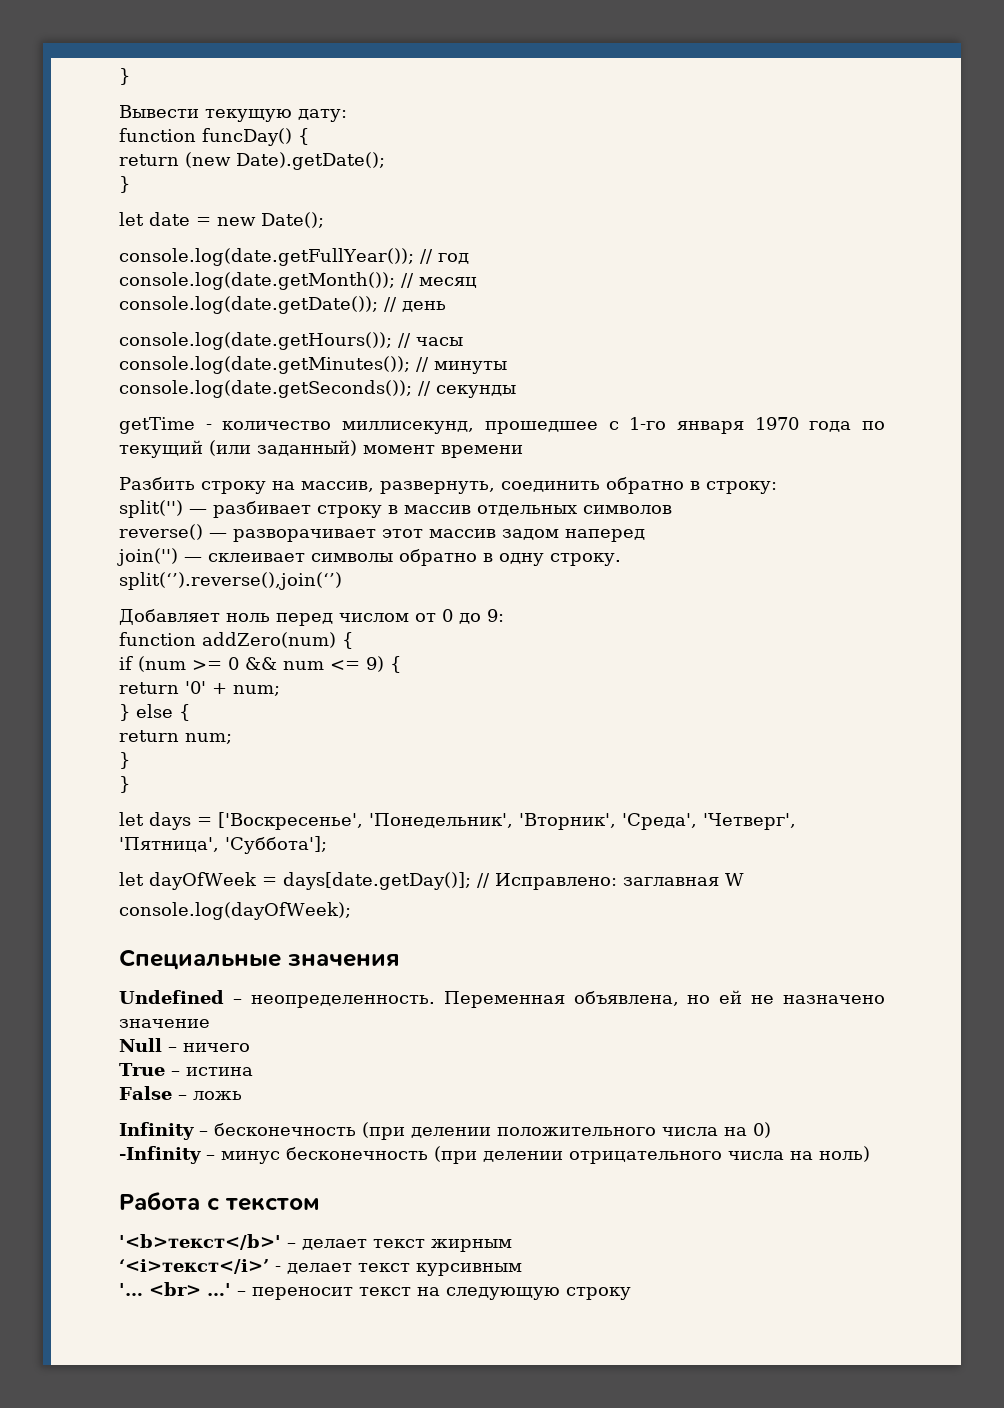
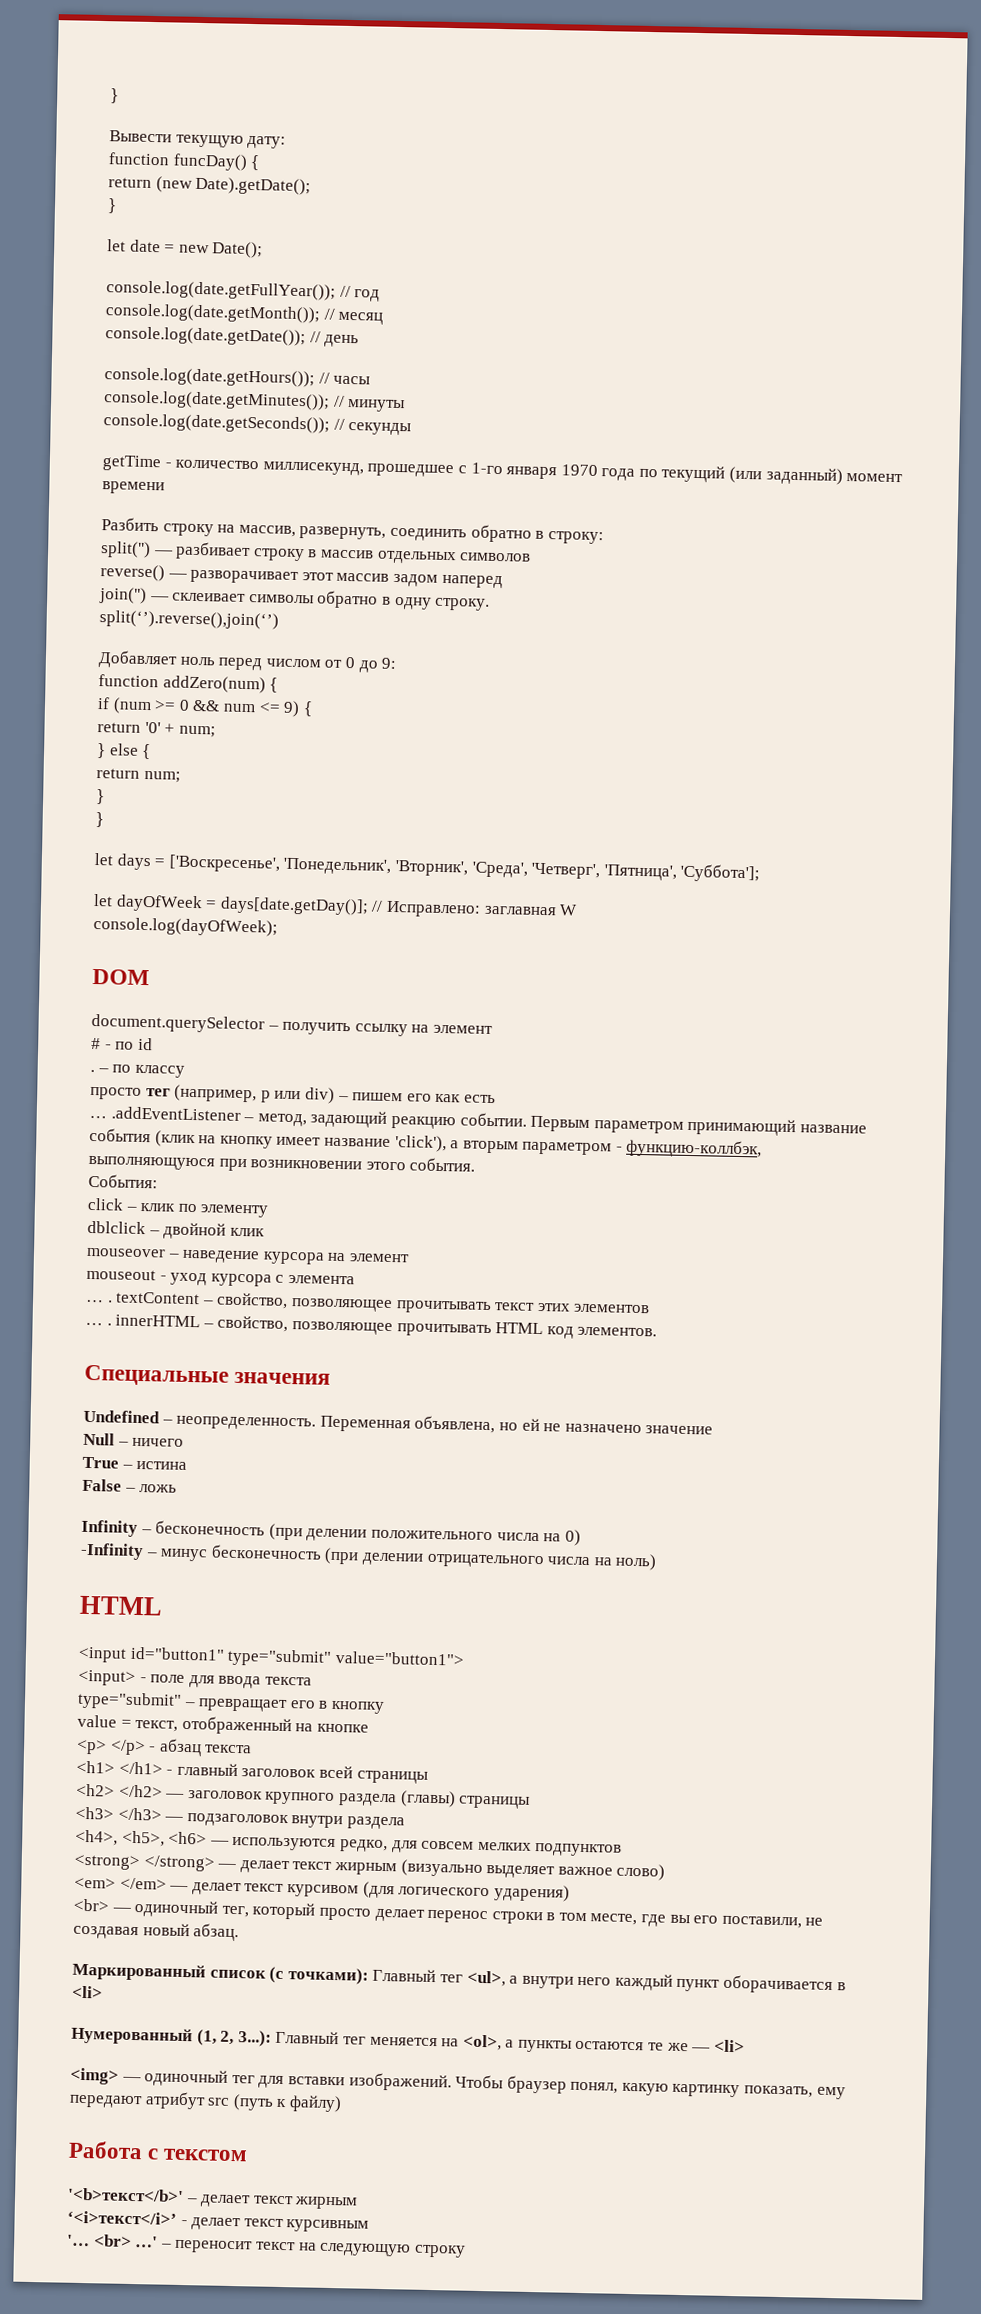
+ DOM
+ document.querySelector – получить ссылку на элемент
+ # - по id
+ . – по классу
+ просто тег (например, p или div) – пишем его как есть
+ … .addEventListener – метод, задающий реакцию событии. Первым параметром принимающий название события (клик на кнопку имеет название 'click'), а вторым параметром - функцию-коллбэк, выполняющуюся при возникновении этого события.
+ События:
+ click – клик по элементу
+ dblclick – двойной клик
+ mouseover – наведение курсора на элемент
+ mouseout - уход курсора с элемента
+ … . textContent – свойство, позволяющее прочитывать текст этих элементов
+ … . innerHTML – свойство, позволяющее прочитывать HTML код элементов.
  -Infinity – минус бесконечность (при делении отрицательного числа на ноль)
+ HTML
+ <input id="button1" type="submit" value="button1">
+ <input> - поле для ввода текста
+ type="submit" – превращает его в кнопку
+ value = текст, отображенный на кнопке
+ <p> </p> - абзац текста
+ <h1> </h1> - главный заголовок всей страницы
+ <h2> </h2> — заголовок крупного раздела (главы) страницы
+ <h3> </h3> — подзаголовок внутри раздела
+ <h4>, <h5>, <h6> — используются редко, для совсем мелких подпунктов
+ <strong> </strong> — делает текст жирным (визуально выделяет важное слово)
+ <em> </em> — делает текст курсивом (для логического ударения)
+ <br> — одиночный тег, который просто делает перенос строки в том месте, где вы его поставили, не создавая новый абзац.
+ Маркированный список (с точками): Главный тег <ul>, а внутри него каждый пункт оборачивается в <li>
+ Нумерованный (1, 2, 3...): Главный тег меняется на <ol>, а пункты остаются те же — <li>
+ <img> — одиночный тег для вставки изображений. Чтобы браузер понял, какую картинку показать, ему передают атрибут src (путь к файлу)

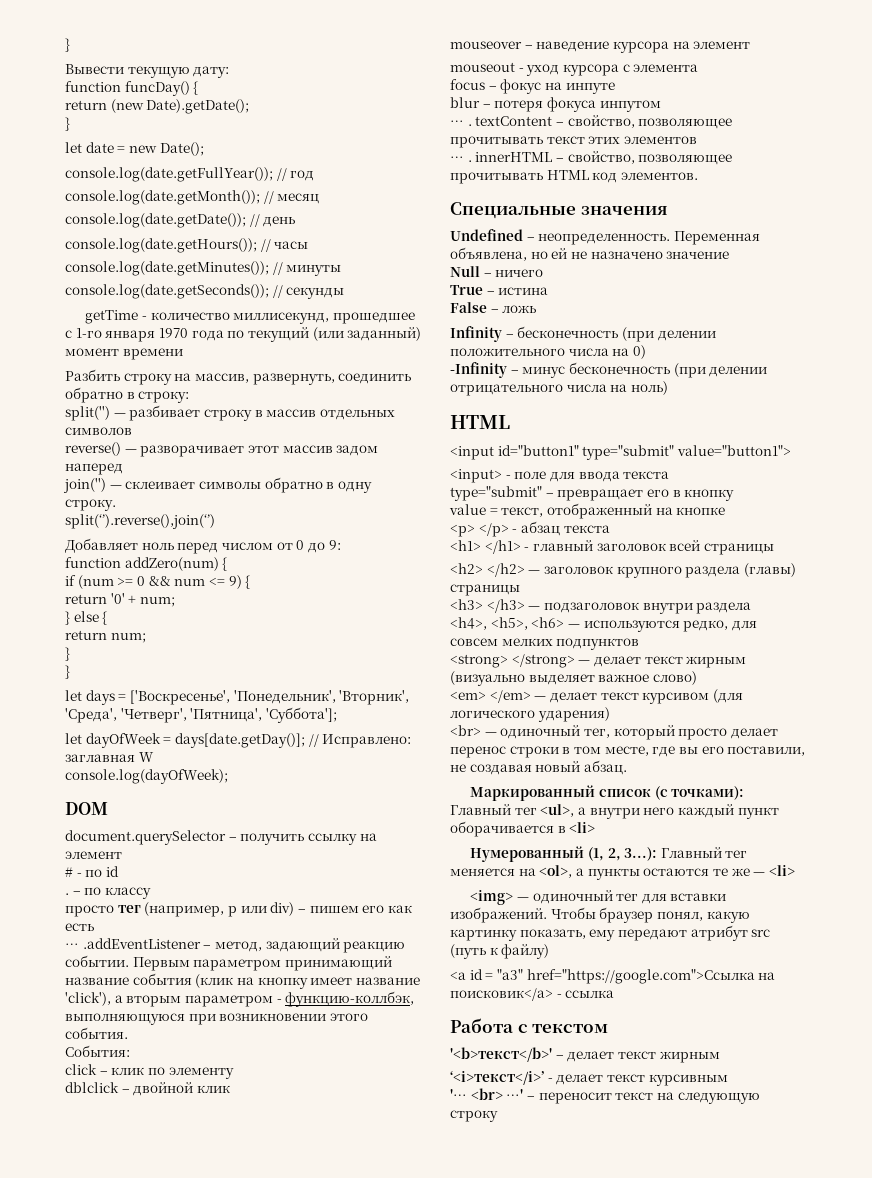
+ focus – фокус на инпуте
+ blur – потеря фокуса инпутом
+ <a id = "a3" href="https://google.com">Ссылка на поисковик</a> - ссылка

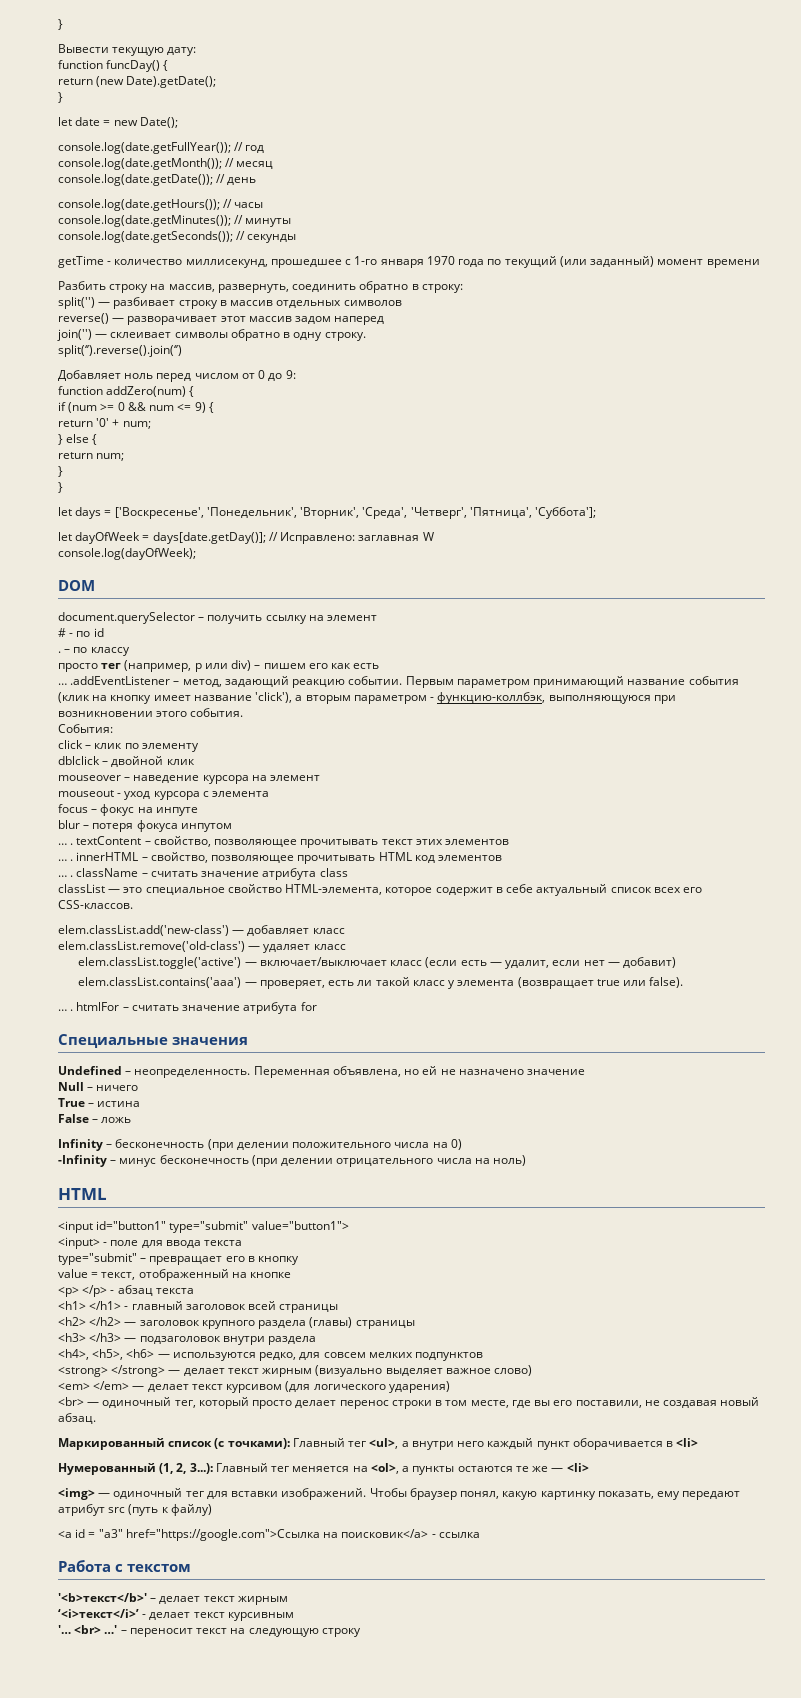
- split(‘’).reverse(),join(‘’)
+ split(‘’).reverse().join(‘’)
- … . innerHTML – свойство, позволяющее прочитывать HTML код элементов.
+ … . innerHTML – свойство, позволяющее прочитывать HTML код элементов
+ … . className – считать значение атрибута class
+ classList — это специальное свойство HTML-элемента, которое содержит в себе актуальный список всех его CSS-классов.
+ elem.classList.add('new-class') — добавляет класс
+ elem.classList.remove('old-class') — удаляет класс
+ elem.classList.toggle('active') — включает/выключает класс (если есть — удалит, если нет — добавит)
+ elem.classList.contains('aaa') — проверяет, есть ли такой класс у элемента (возвращает true или false).
+ … . htmlFor – считать значение атрибута for

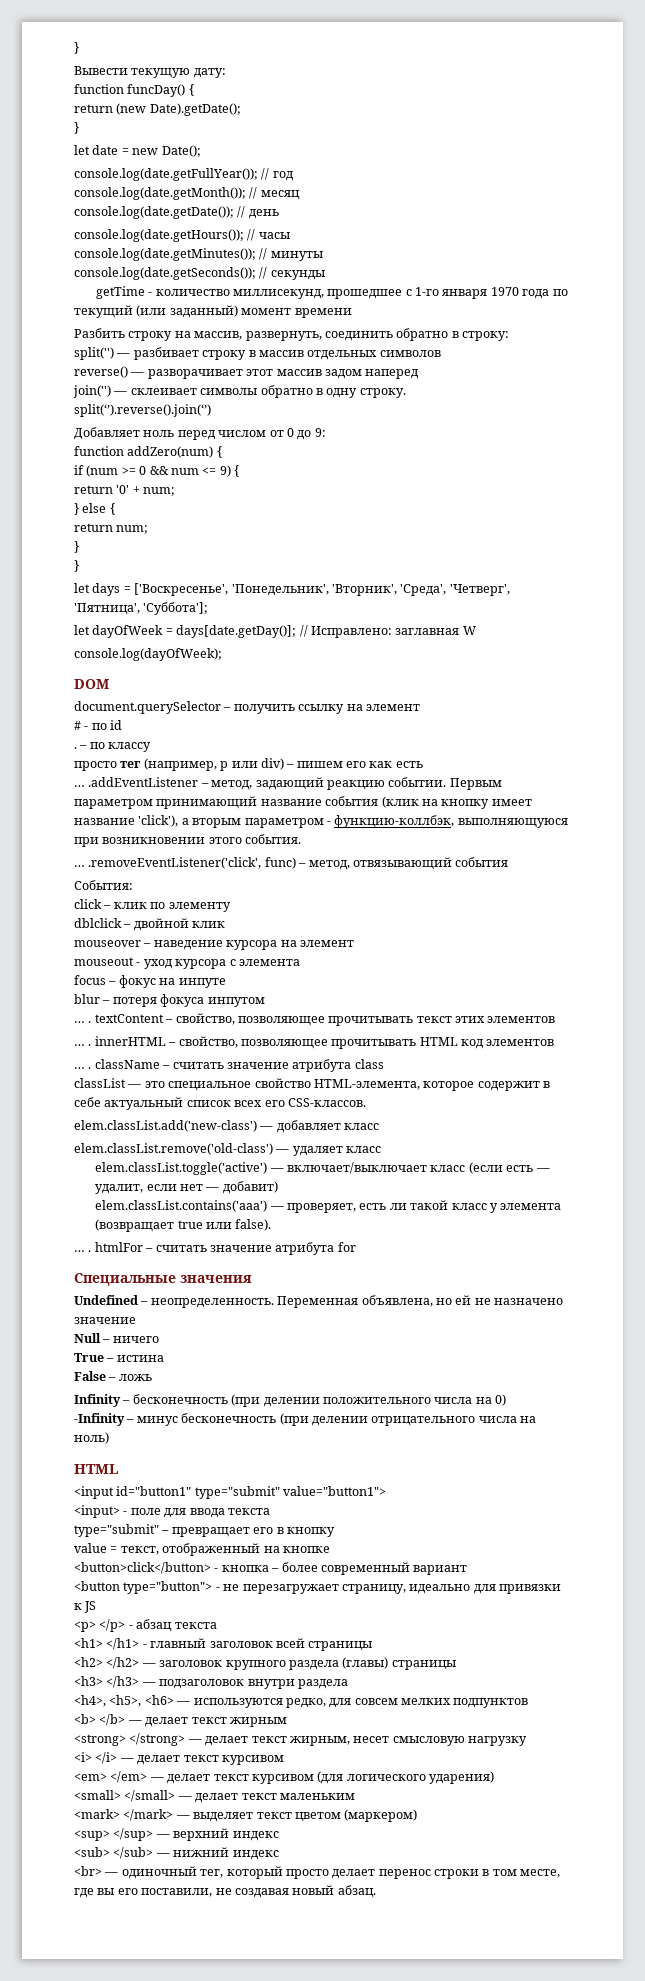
+ … .removeEventListener('click', func) – метод, отвязывающий события
+ <button>click</button> - кнопка – более современный вариант
+ <button type="button"> - не перезагружает страницу, идеально для привязки к JS
+ <b> </b> — делает текст жирным
- <strong> </strong> — делает текст жирным (визуально выделяет важное слово)
+ <strong> </strong> — делает текст жирным, несет смысловую нагрузку
+ <i> </i> — делает текст курсивом
+ <small> </small> — делает текст маленьким
+ <mark> </mark> — выделяет текст цветом (маркером)
+ <sup> </sup> — верхний индекс
+ <sub> </sub> — нижний индекс
- Маркированный список (с точками): Главный тег <ul>, а внутри него каждый пункт оборачивается в <li>
- Нумерованный (1, 2, 3...): Главный тег меняется на <ol>, а пункты остаются те же — <li>
- <img> — одиночный тег для вставки изображений. Чтобы браузер понял, какую картинку показать, ему передают атрибут src (путь к файлу)
- <a id = "a3" href="https://google.com">Ссылка на поисковик</a> - ссылка
- Работа с текстом
- '<b>текст</b>' – делает текст жирным
- ‘<i>текст</i>’ - делает текст курсивным
- '… <br> …' – переносит текст на следующую строку

